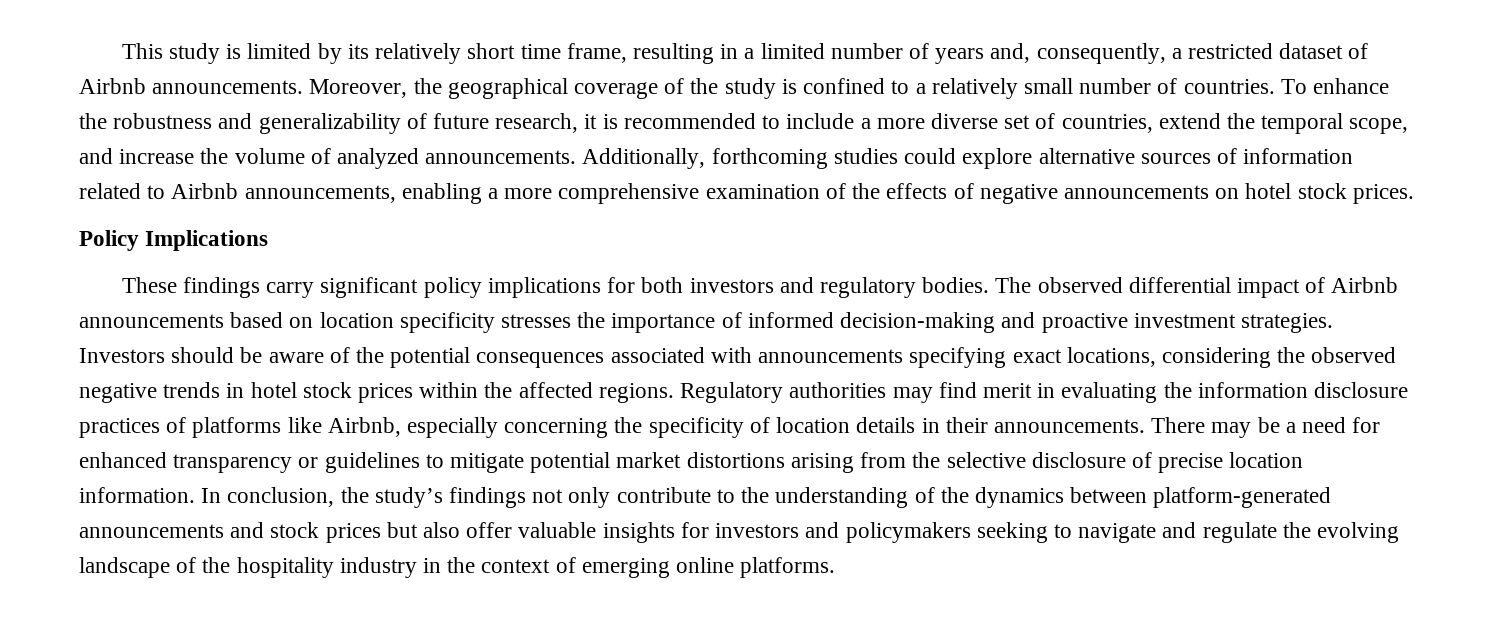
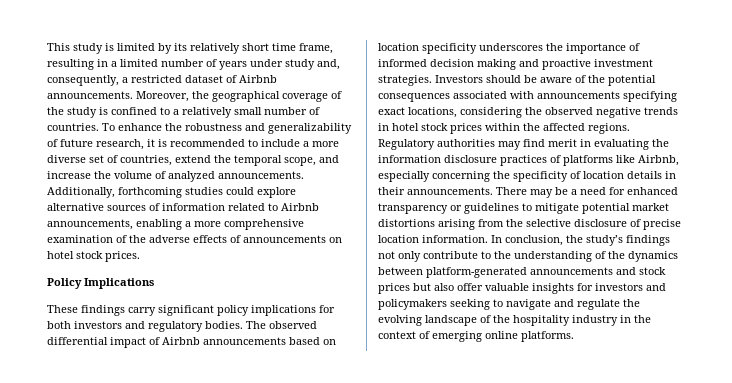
- This study is limited by its relatively short time frame, resulting in a limited number of years and, consequently, a restricted dataset of Airbnb announcements.
+ This study is limited by its relatively short time frame, resulting in a limited number of years under study and, consequently, a restricted dataset of Airbnb announcements.
- Additionally, forthcoming studies could explore alternative sources of information related to Airbnb announcements, enabling a more comprehensive examination of the effects of negative announcements on hotel stock prices.
+ Additionally, forthcoming studies could explore alternative sources of information related to Airbnb announcements, enabling a more comprehensive examination of the adverse effects of announcements on hotel stock prices.
- The observed differential impact of Airbnb announcements based on location specificity stresses the importance of informed decision-making and proactive investment strategies.
+ The observed differential impact of Airbnb announcements based on location specificity underscores the importance of informed decision making and proactive investment strategies.

